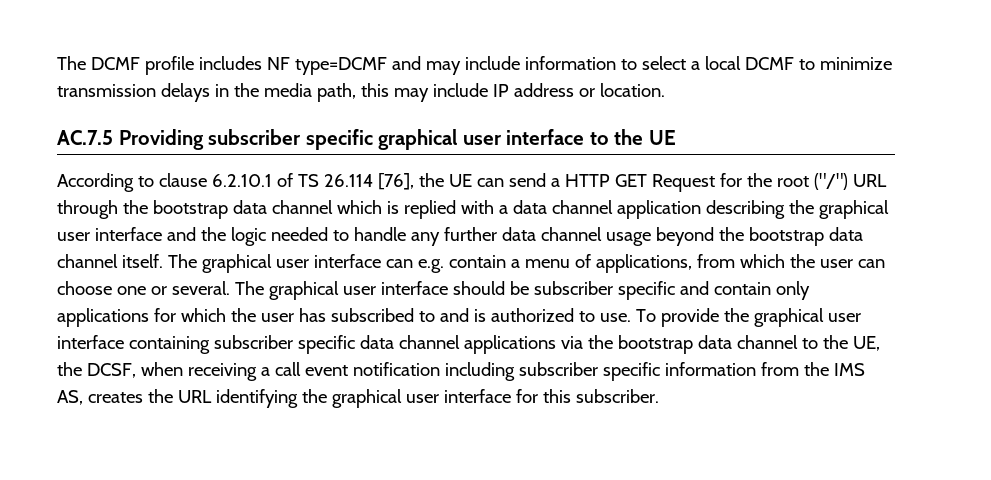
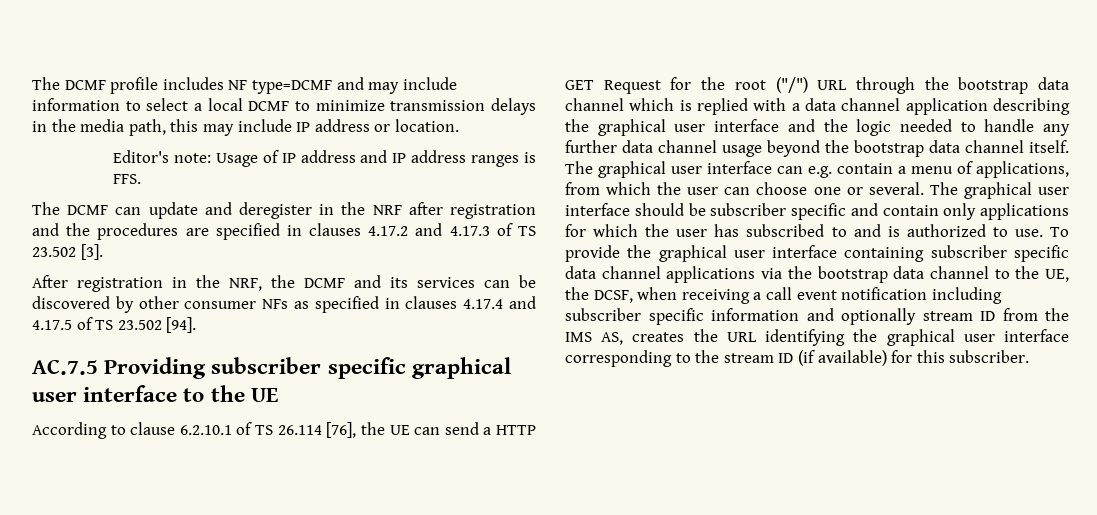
+ Editor's note: Usage of IP address and IP address ranges is FFS.
+ The DCMF can update and deregister in the NRF after registration and the procedures are specified in clauses 4.17.2 and 4.17.3 of TS 23.502 [3].
+ After registration in the NRF, the DCMF and its services can be discovered by other consumer NFs as specified in clauses 4.17.4 and 4.17.5 of TS 23.502 [94].
- To provide the graphical user interface containing subscriber specific data channel applications via the bootstrap data channel to the UE, the DCSF, when receiving a call event notification including subscriber specific information from the IMS AS, creates the URL identifying the graphical user interface for this subscriber.
+ To provide the graphical user interface containing subscriber specific data channel applications via the bootstrap data channel to the UE, the DCSF, when receiving a call event notification including subscriber specific information and optionally stream ID from the IMS AS, creates the URL identifying the graphical user interface corresponding to the stream ID (if available) for this subscriber.

